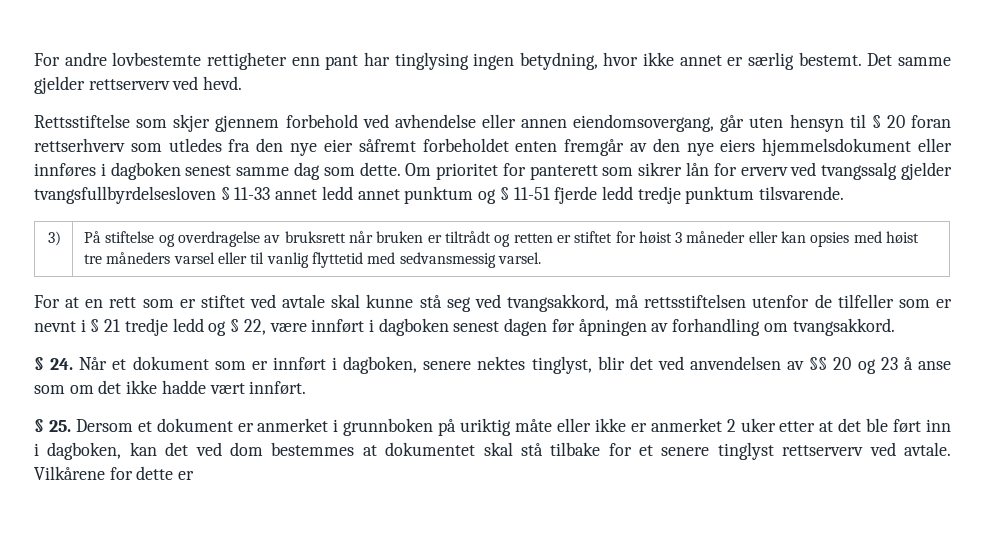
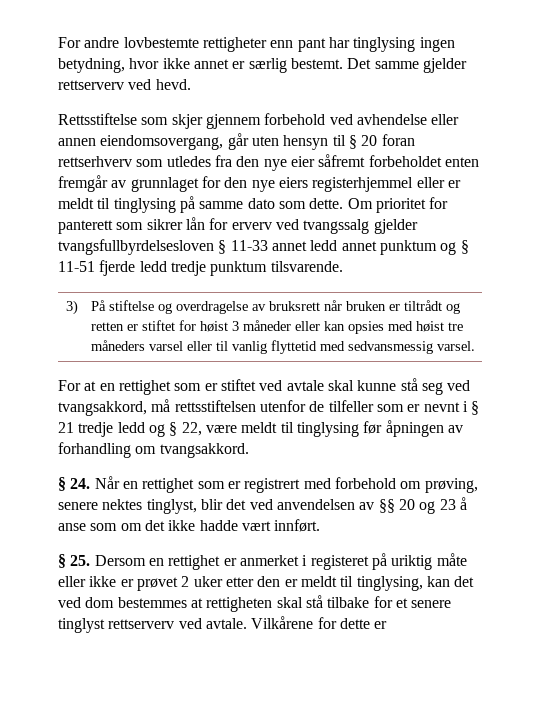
- Rettsstiftelse som skjer gjennem forbehold ved avhendelse eller annen eiendomsovergang, går uten hensyn til § 20 foran rettserhverv som utledes fra den nye eier såfremt forbeholdet enten fremgår av den nye eiers hjemmelsdokument eller innføres i dagboken senest samme dag som dette.
+ Rettsstiftelse som skjer gjennem forbehold ved avhendelse eller annen eiendomsovergang, går uten hensyn til § 20 foran rettserhverv som utledes fra den nye eier såfremt forbeholdet enten fremgår av grunnlaget for den nye eiers registerhjemmel eller er meldt til tinglysing på samme dato som dette.
- For at en rett som er stiftet ved avtale skal kunne stå seg ved tvangsakkord, må rettsstiftelsen utenfor de tilfeller som er nevnt i § 21 tredje ledd og § 22, være innført i dagboken senest dagen før åpningen av forhandling om tvangsakkord.
+ For at en rettighet som er stiftet ved avtale skal kunne stå seg ved tvangsakkord, må rettsstiftelsen utenfor de tilfeller som er nevnt i § 21 tredje ledd og § 22, være meldt til tinglysing før åpningen av forhandling om tvangsakkord.
- § 24. Når et dokument som er innført i dagboken, senere nektes tinglyst, blir det ved anvendelsen av §§ 20 og 23 å anse som om det ikke hadde vært innført.
+ § 24. Når en rettighet som er registrert med forbehold om prøving, senere nektes tinglyst, blir det ved anvendelsen av §§ 20 og 23 å anse som om det ikke hadde vært innført.
- § 25. Dersom et dokument er anmerket i grunnboken på uriktig måte eller ikke er anmerket 2 uker etter at det ble ført inn i dagboken, kan det ved dom bestemmes at dokumentet skal stå tilbake for et senere tinglyst rettserverv ved avtale.
+ § 25. Dersom en rettighet er anmerket i registeret på uriktig måte eller ikke er prøvet 2 uker etter den er meldt til tinglysing, kan det ved dom bestemmes at rettigheten skal stå tilbake for et senere tinglyst rettserverv ved avtale.

